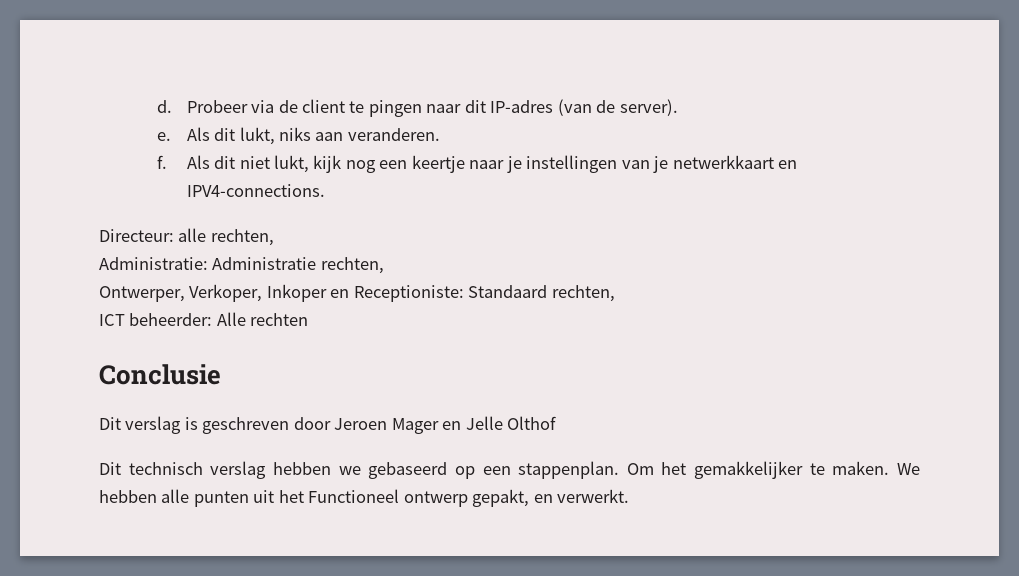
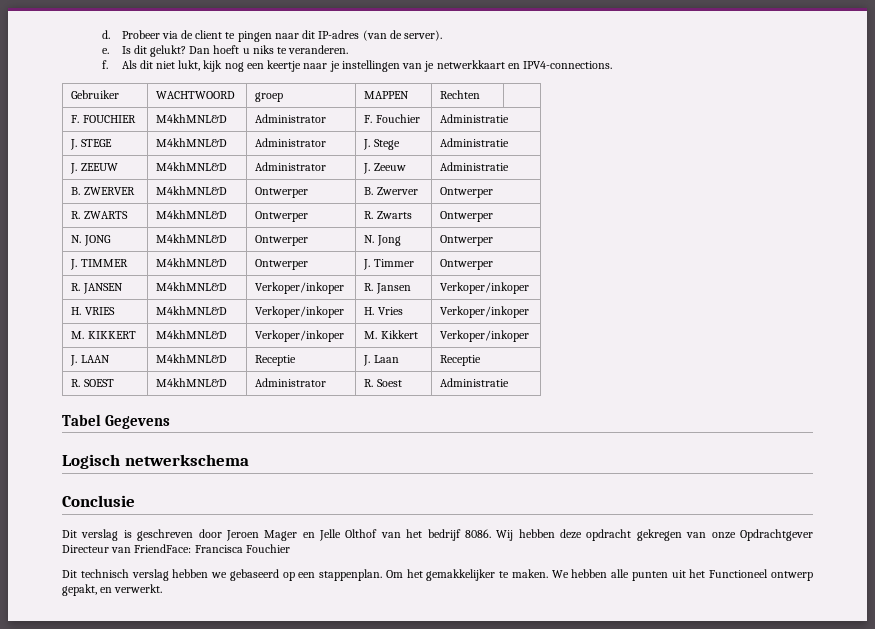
- Als dit lukt, niks aan veranderen.
+ Is dit gelukt? Dan hoeft u niks te veranderen.
- Directeur: alle rechten,
- Administratie: Administratie rechten,
- Ontwerper, Verkoper, Inkoper en Receptioniste: Standaard rechten,
- ICT beheerder: Alle rechten
+ Gebruiker | WACHTWOORD | groep | MAPPEN | Rechten |
+ F. FOUCHIER | M4khMNL&D | Administrator | F. Fouchier | Administratie
+ J. STEGE | M4khMNL&D | Administrator | J. Stege | Administratie
+ J. ZEEUW | M4khMNL&D | Administrator | J. Zeeuw | Administratie
+ B. ZWERVER | M4khMNL&D | Ontwerper | B. Zwerver | Ontwerper
+ R. ZWARTS | M4khMNL&D | Ontwerper | R. Zwarts | Ontwerper
+ N. JONG | M4khMNL&D | Ontwerper | N. Jong | Ontwerper
+ J. TIMMER | M4khMNL&D | Ontwerper | J. Timmer | Ontwerper
+ R. JANSEN | M4khMNL&D | Verkoper/inkoper | R. Jansen | Verkoper/inkoper
+ H. VRIES | M4khMNL&D | Verkoper/inkoper | H. Vries | Verkoper/inkoper
+ M. KIKKERT | M4khMNL&D | Verkoper/inkoper | M. Kikkert | Verkoper/inkoper
+ J. LAAN | M4khMNL&D | Receptie | J. Laan | Receptie
+ R. SOEST | M4khMNL&D | Administrator | R. Soest | Administratie
+ Tabel Gegevens
+ Logisch netwerkschema
- Dit verslag is geschreven door Jeroen Mager en Jelle Olthof
+ Dit verslag is geschreven door Jeroen Mager en Jelle Olthof van het bedrijf 8086. Wij hebben deze opdracht gekregen van onze Opdrachtgever Directeur van FriendFace: Francisca Fouchier

